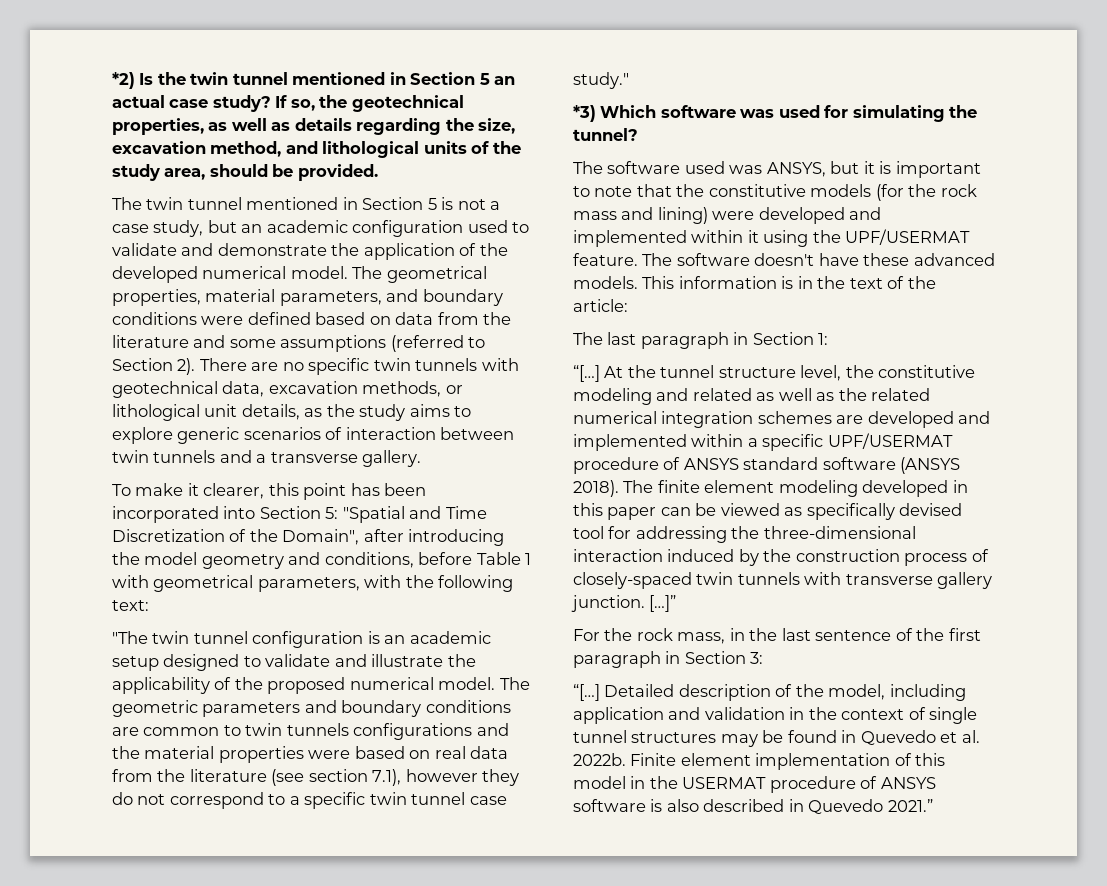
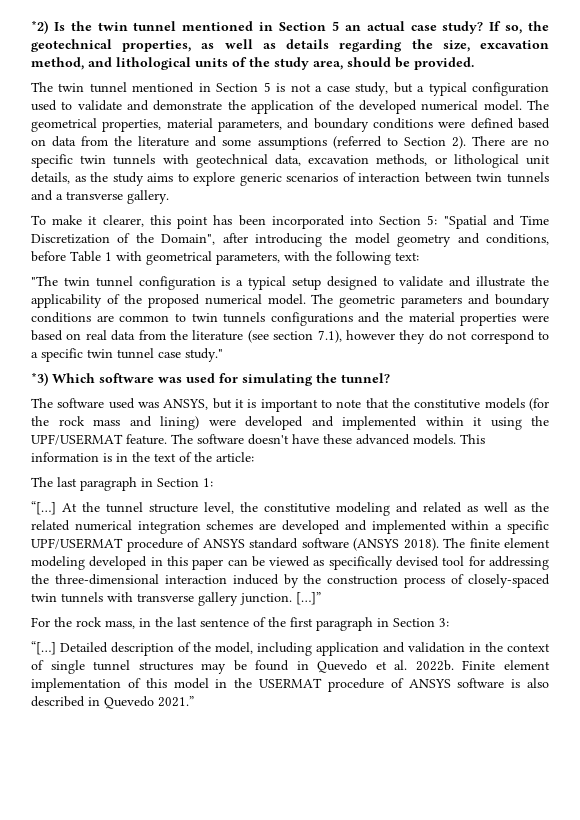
- The twin tunnel mentioned in Section 5 is not a case study, but an academic configuration used to validate and demonstrate the application of the developed numerical model.
+ The twin tunnel mentioned in Section 5 is not a case study, but a typical configuration used to validate and demonstrate the application of the developed numerical model.
- "The twin tunnel configuration is an academic setup designed to validate and illustrate the applicability of the proposed numerical model.
+ "The twin tunnel configuration is a typical setup designed to validate and illustrate the applicability of the proposed numerical model.

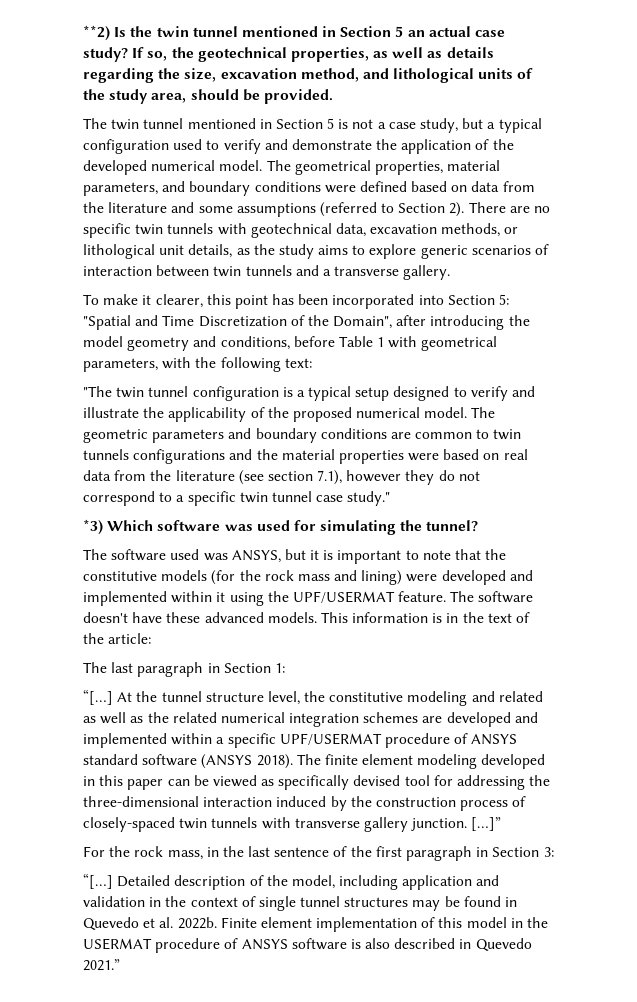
- *2) Is the twin tunnel mentioned in Section 5 an actual case study?
+ **2) Is the twin tunnel mentioned in Section 5 an actual case study?
- The twin tunnel mentioned in Section 5 is not a case study, but a typical configuration used to validate and demonstrate the application of the developed numerical model.
+ The twin tunnel mentioned in Section 5 is not a case study, but a typical configuration used to verify and demonstrate the application of the developed numerical model.
- "The twin tunnel configuration is a typical setup designed to validate and illustrate the applicability of the proposed numerical model.
+ "The twin tunnel configuration is a typical setup designed to verify and illustrate the applicability of the proposed numerical model.

